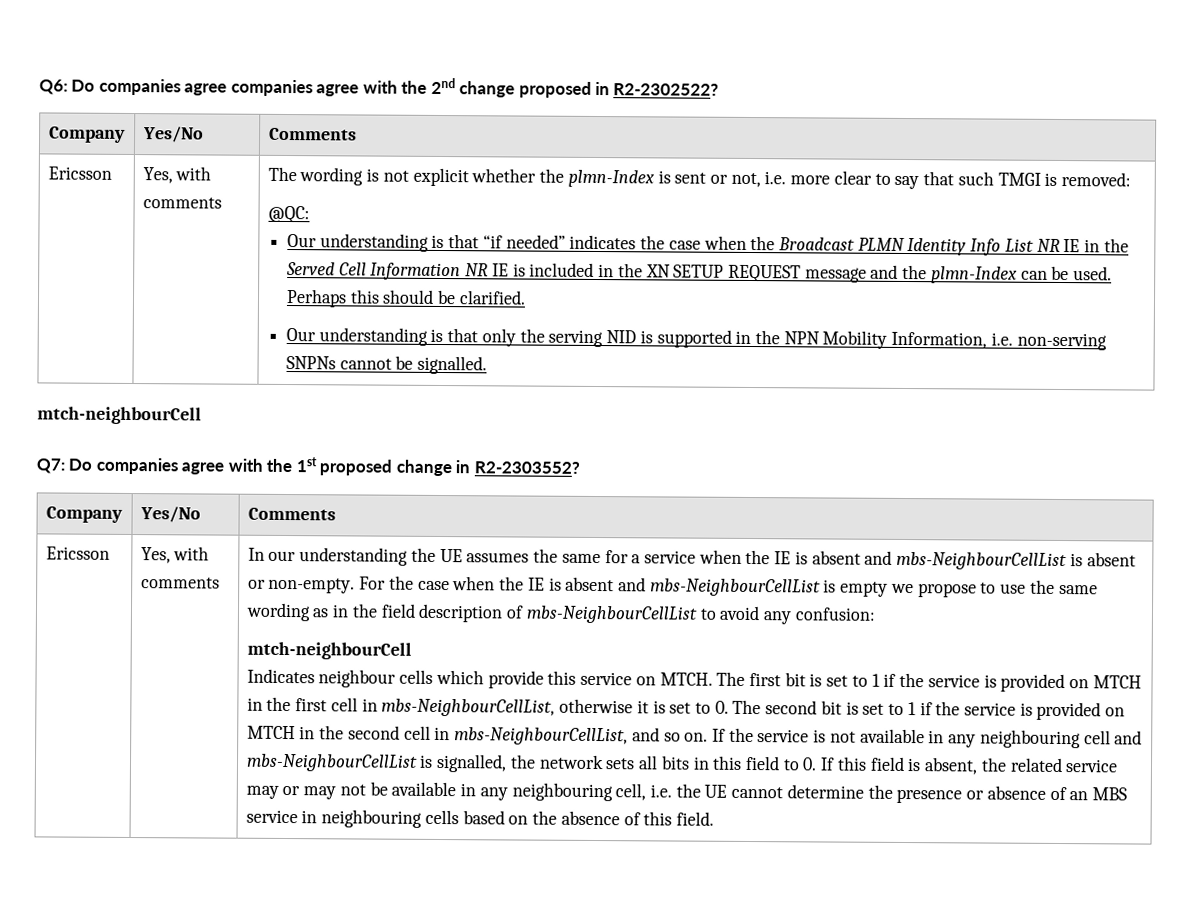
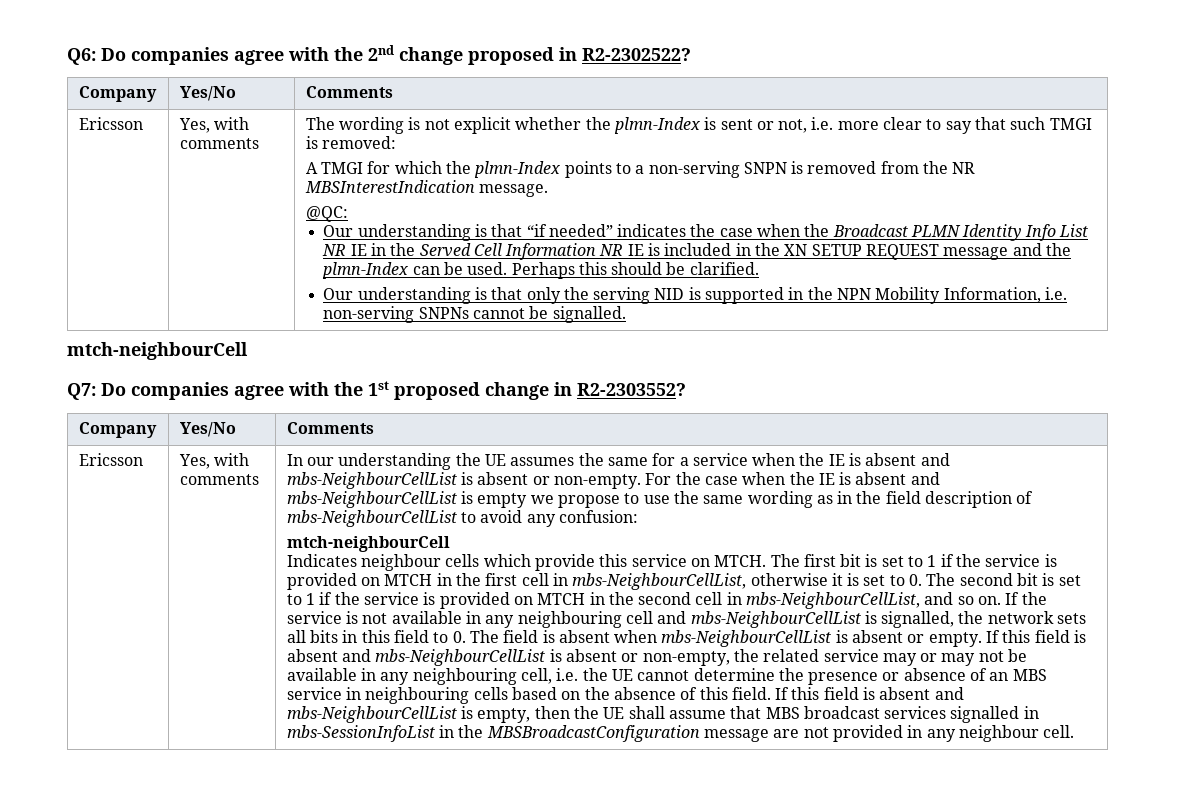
- Q6: Do companies agree companies agree with the 2nd change proposed in R2-2302522?
+ Q6: Do companies agree with the 2nd change proposed in R2-2302522?
+ A TMGI for which the plmn-Index points to a non-serving SNPN is removed from the NR MBSInterestIndication message.
- If the service is not available in any neighbouring cell and mbs-NeighbourCellList is signalled, the network sets all bits in this field to 0. If this field is absent, the related service may or may not be available in any neighbouring cell, i.e. the UE cannot determine the presence or absence of an MBS service in neighbouring cells based on the absence of this field.
+ If the service is not available in any neighbouring cell and mbs-NeighbourCellList is signalled, the network sets all bits in this field to 0. The field is absent when mbs-NeighbourCellList is absent or empty. If this field is absent and mbs-NeighbourCellList is absent or non-empty, the related service may or may not be available in any neighbouring cell, i.e. the UE cannot determine the presence or absence of an MBS service in neighbouring cells based on the absence of this field.
+ If this field is absent and mbs-NeighbourCellList is empty, then the UE shall assume that MBS broadcast services signalled in mbs-SessionInfoList in the MBSBroadcastConfiguration message are not provided in any neighbour cell.

